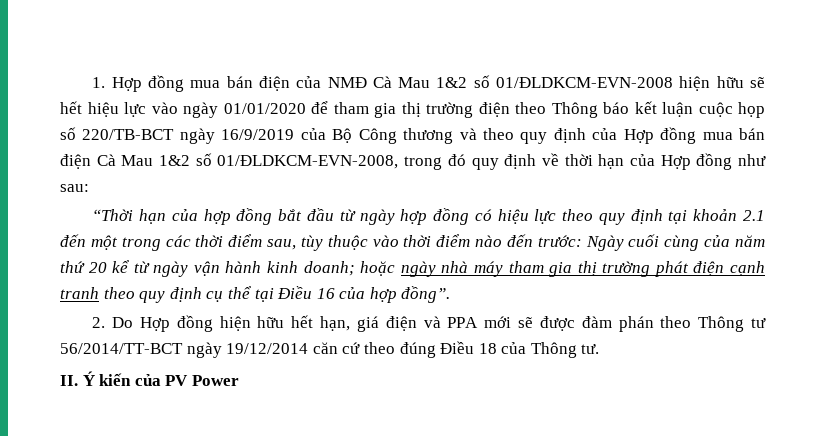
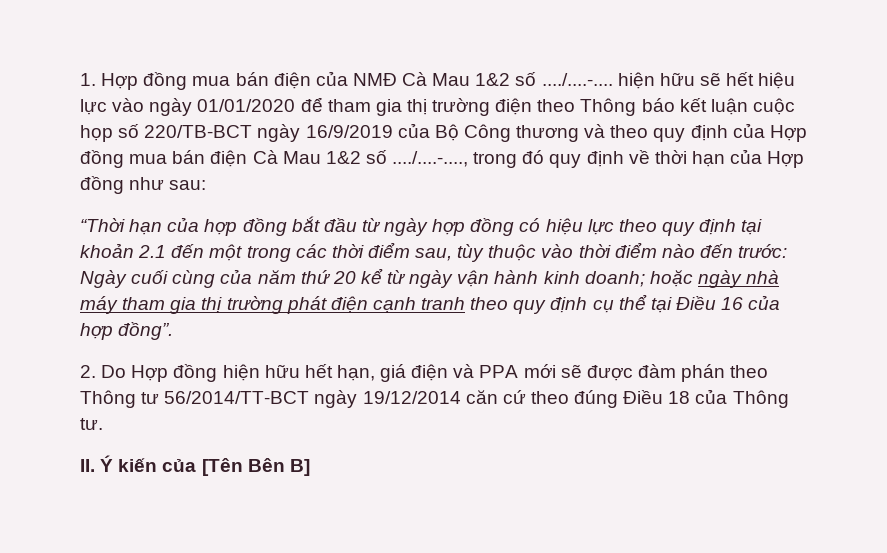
- 1. Hợp đồng mua bán điện của NMĐ Cà Mau 1&2 số 01/ĐLDKCM-EVN-2008 hiện hữu sẽ hết hiệu lực vào ngày 01/01/2020 để tham gia thị trường điện theo Thông báo kết luận cuộc họp số 220/TB-BCT ngày 16/9/2019 của Bộ Công thương và theo quy định của Hợp đồng mua bán điện Cà Mau 1&2 số 01/ĐLDKCM-EVN-2008, trong đó quy định về thời hạn của Hợp đồng như sau:
+ 1. Hợp đồng mua bán điện của NMĐ Cà Mau 1&2 số ..../....-.... hiện hữu sẽ hết hiệu lực vào ngày 01/01/2020 để tham gia thị trường điện theo Thông báo kết luận cuộc họp số 220/TB-BCT ngày 16/9/2019 của Bộ Công thương và theo quy định của Hợp đồng mua bán điện Cà Mau 1&2 số ..../....-...., trong đó quy định về thời hạn của Hợp đồng như sau:
- II. Ý kiến của PV Power
+ II. Ý kiến của [Tên Bên B]

